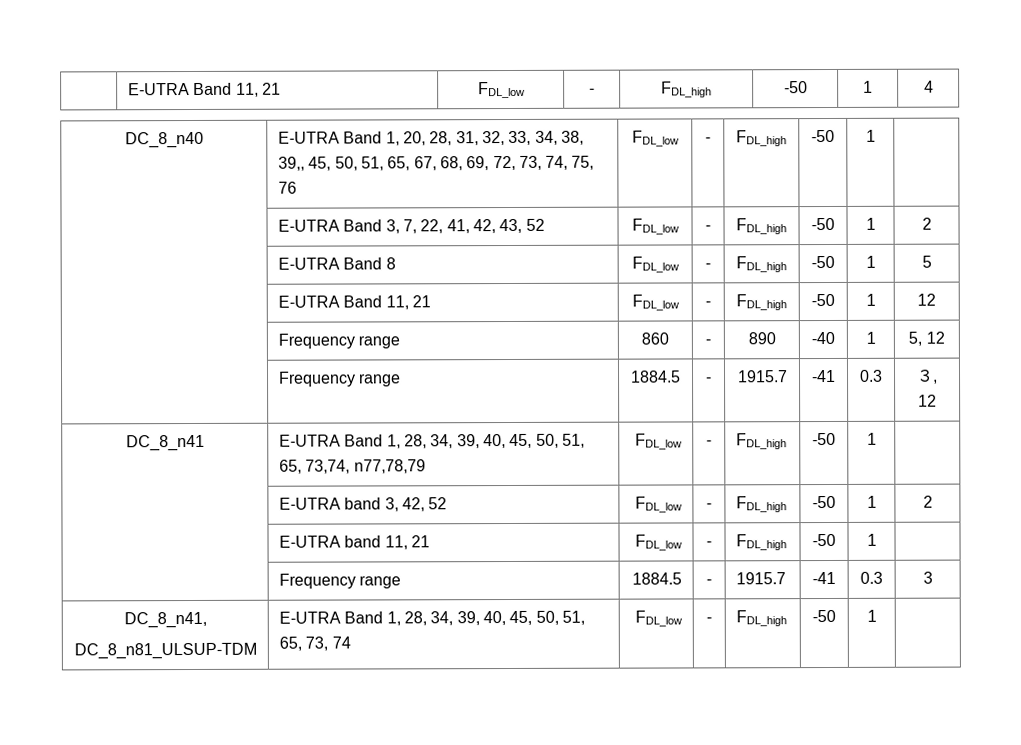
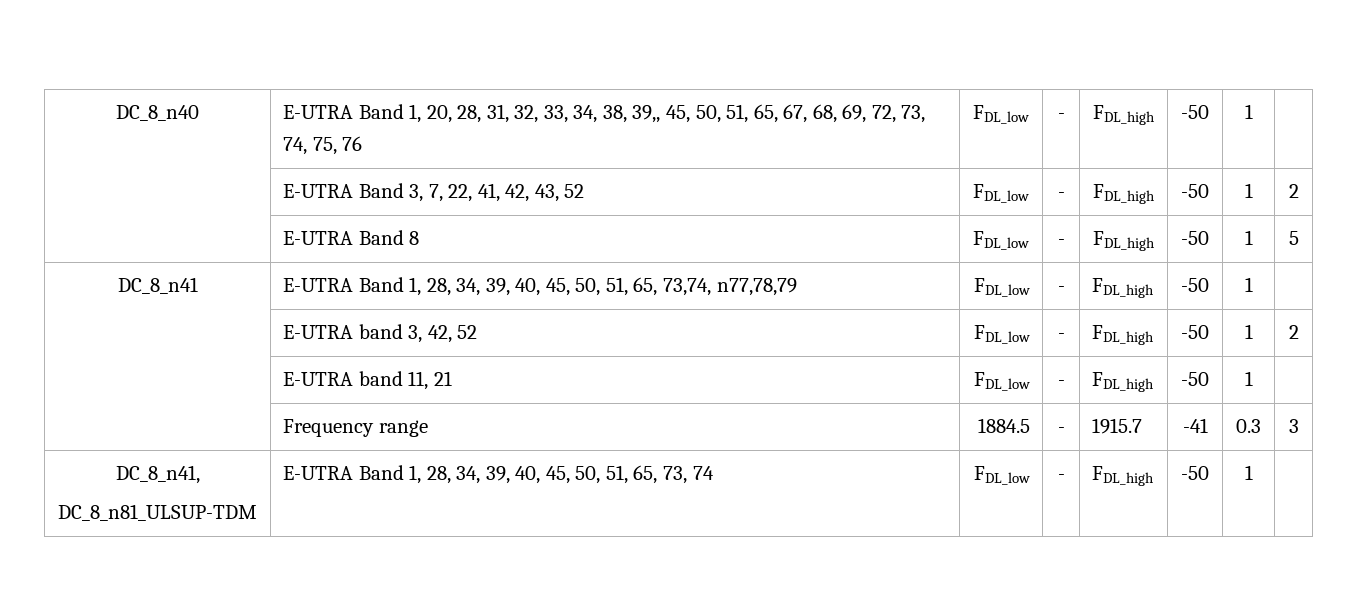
- | E-UTRA Band 11, 21 | FDL_low | - | FDL_high | -50 | 1 | 4
- | E-UTRA Band 11, 21 | FDL_low | - | FDL_high | -50 | 1 | 12
- | Frequency range | 860 | - | 890 | -40 | 1 | 5, 12
- | Frequency range | 1884.5 | - | 1915.7 | -41 | 0.3 | ３, 12

